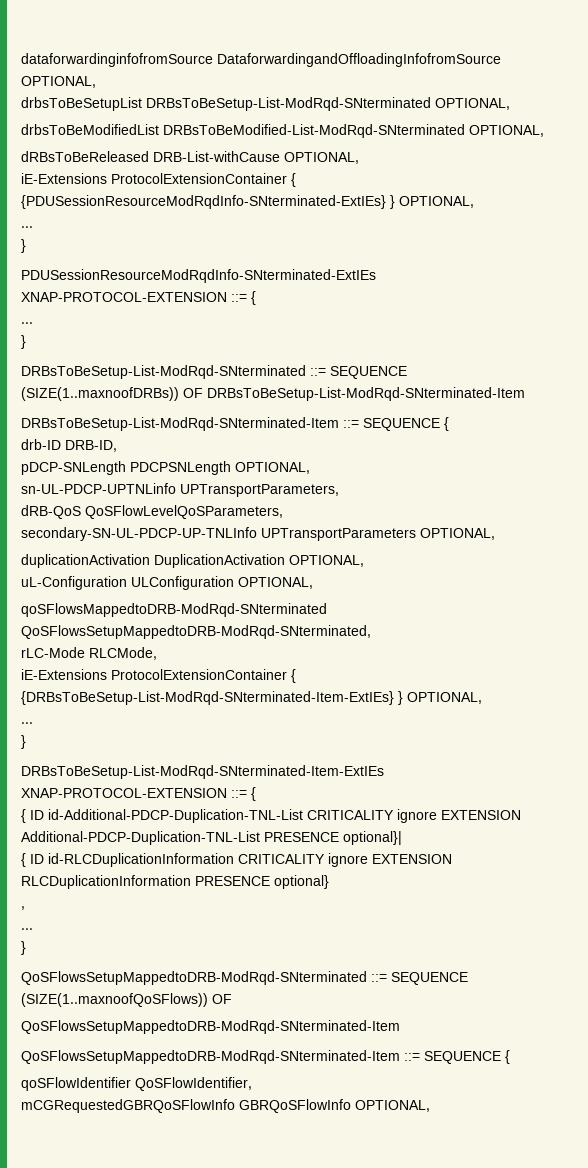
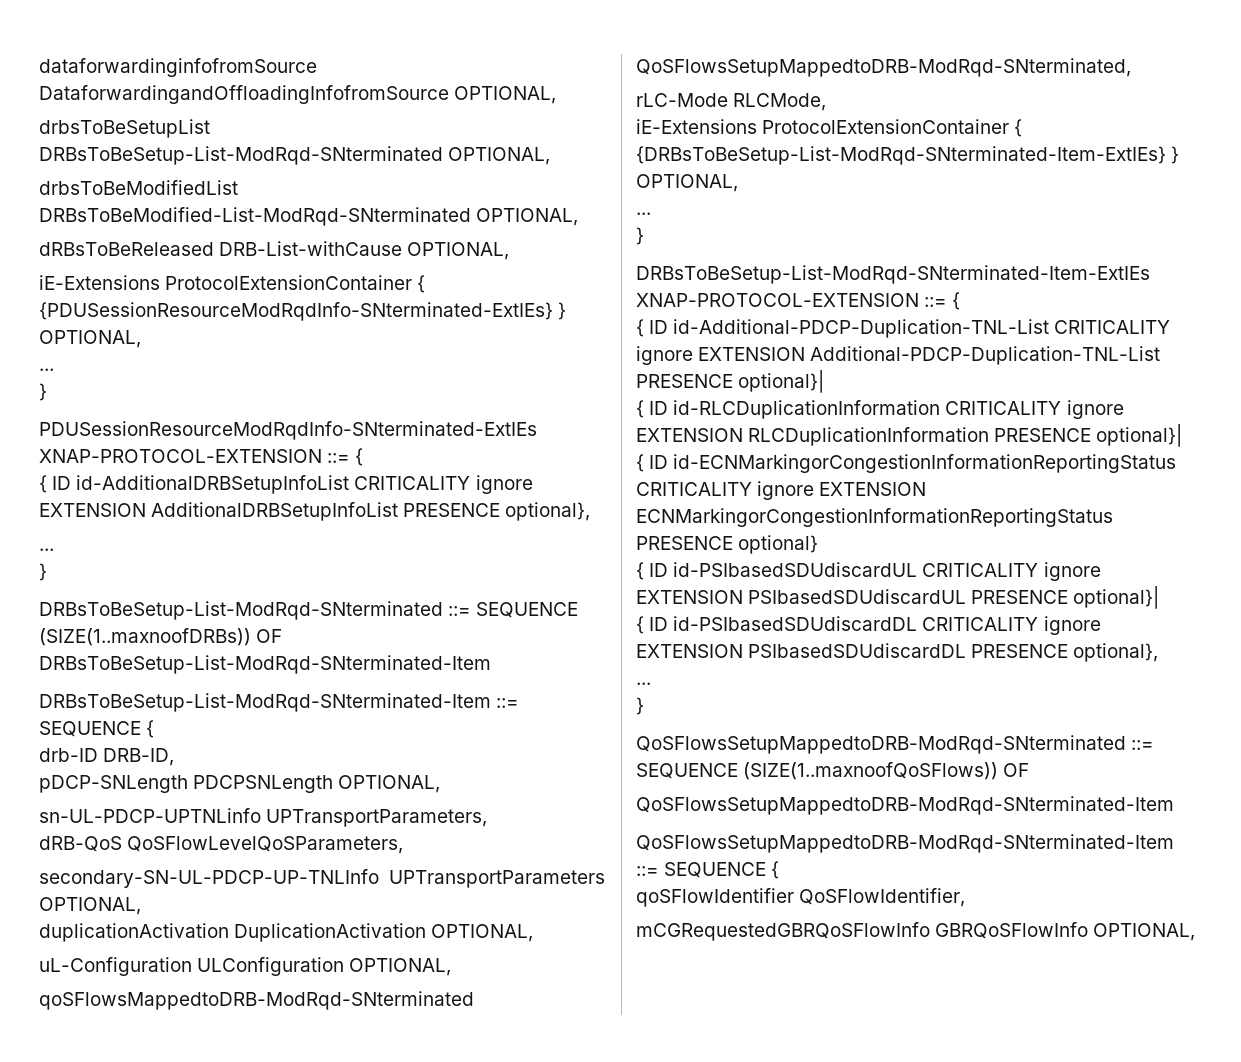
+ { ID id-AdditionalDRBSetupInfoList CRITICALITY ignore EXTENSION AdditionalDRBSetupInfoList PRESENCE optional},
- { ID id-RLCDuplicationInformation CRITICALITY ignore EXTENSION RLCDuplicationInformation PRESENCE optional}
- ,
+ { ID id-RLCDuplicationInformation CRITICALITY ignore EXTENSION RLCDuplicationInformation PRESENCE optional}|
+ { ID id-ECNMarkingorCongestionInformationReportingStatus CRITICALITY ignore EXTENSION ECNMarkingorCongestionInformationReportingStatus PRESENCE optional}
+ { ID id-PSIbasedSDUdiscardUL CRITICALITY ignore EXTENSION PSIbasedSDUdiscardUL PRESENCE optional}|
+ { ID id-PSIbasedSDUdiscardDL CRITICALITY ignore EXTENSION PSIbasedSDUdiscardDL PRESENCE optional},

